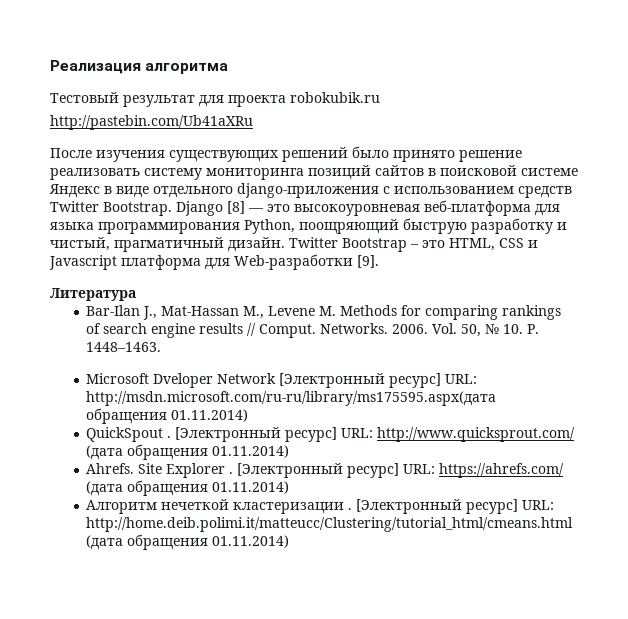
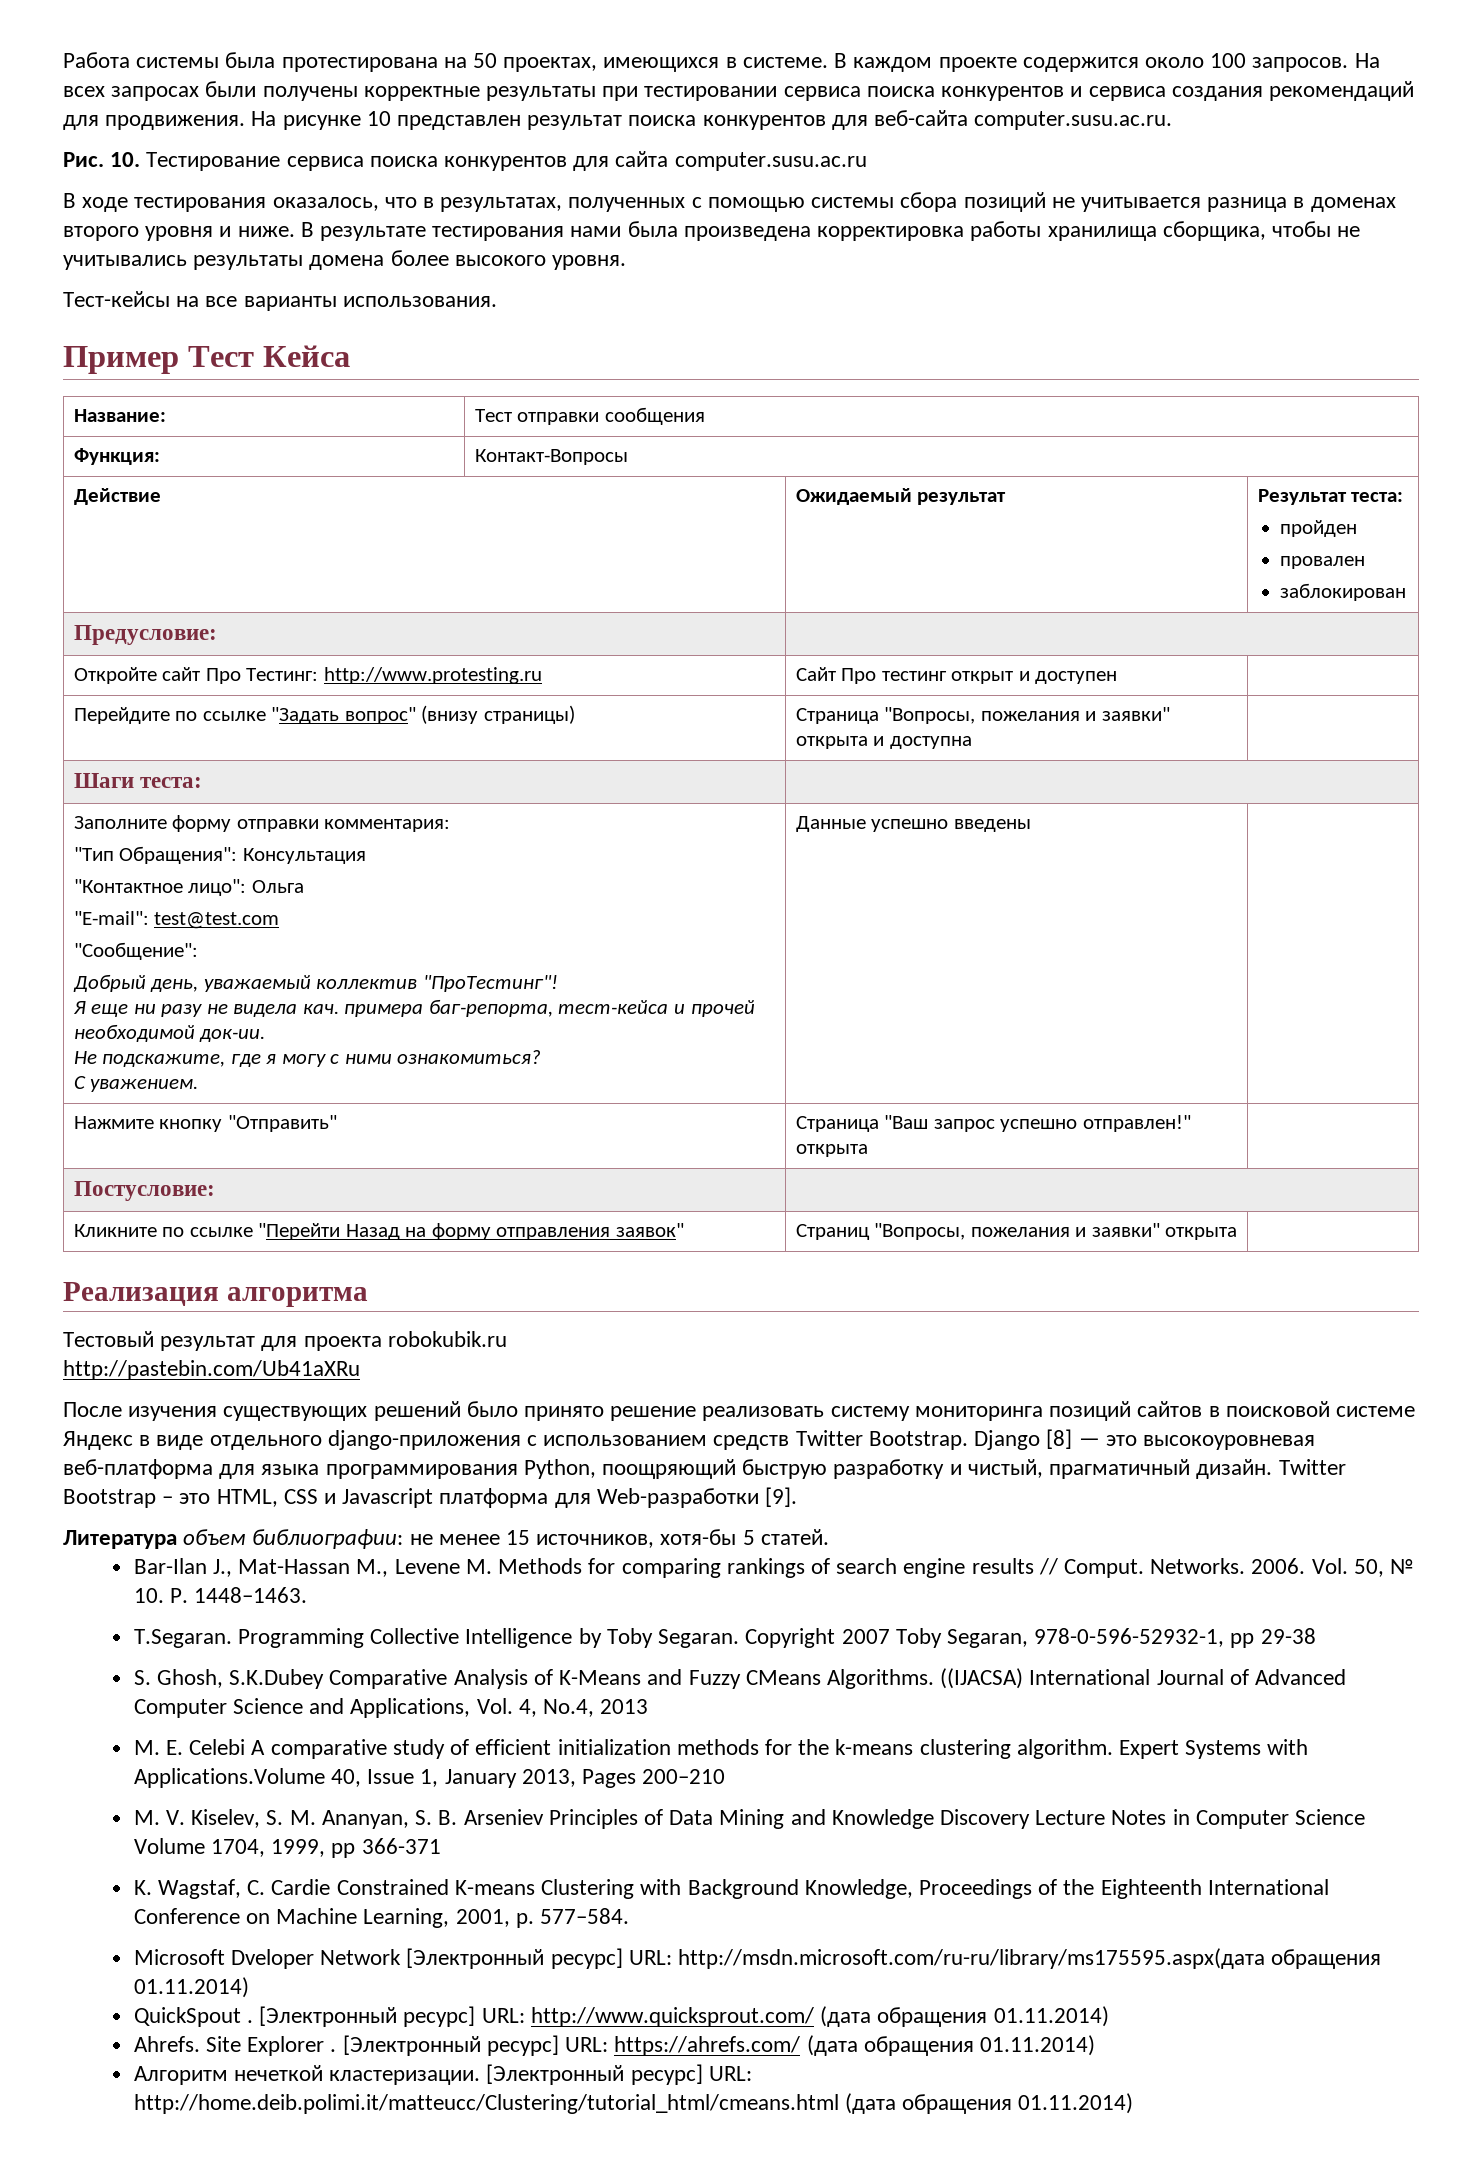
+ Работа системы была протестирована на 50 проектах, имеющихся в системе. В каждом проекте содержится около 100 запросов. На всех запросах были получены корректные результаты при тестировании сервиса поиска конкурентов и сервиса создания рекомендаций для продвижения. На рисунке 10 представлен результат поиска конкурентов для веб-сайта computer.susu.ac.ru.
+ Рис. 10. Тестирование сервиса поиска конкурентов для сайта computer.susu.ac.ru
+ В ходе тестирования оказалось, что в результатах, полученных с помощью системы сбора позиций не учитывается разница в доменах второго уровня и ниже. В результате тестирования нами была произведена корректировка работы хранилища сборщика, чтобы не учитывались результаты домена более высокого уровня.
+ Тест-кейсы на все варианты использования.
+ Пример Тест Кейса
+ Название: | Тест отправки сообщения
+ Функция: | Контакт-Вопросы
+ Действие | Ожидаемый результат | Результат теста:
+ пройден
+ провален
+ заблокирован
+ Предусловие: |
+ Откройте сайт Про Тестинг: http://www.protesting.ru | Сайт Про тестинг открыт и доступен |
+ Перейдите по ссылке "Задать вопрос" (внизу страницы) | Страница "Вопросы, пожелания и заявки" открыта и доступна |
+ Шаги теста: |
+ Заполните форму отправки комментария:
+ "Тип Обращения": Консультация
+ "Контактное лицо": Ольга
+ "E-mail": test@test.com
+ "Сообщение":
+ Добрый день, уважаемый коллектив "ПроТестинг"!
+ Я еще ни разу не видела кач. примера баг-репорта, тест-кейса и прочей необходимой док-ии.
+ Не подскажите, где я могу с ними ознакомиться?
+ С уважением. | Данные успешно введены |
+ Нажмите кнопку "Отправить" | Страница "Ваш запрос успешно отправлен!" открыта |
+ Постусловие: |
+ Кликните по ссылке "Перейти Назад на форму отправления заявок" | Страниц "Вопросы, пожелания и заявки" открыта |
- Литература
+ Литература объем библиографии: не менее 15 источников, хотя-бы 5 статей.
+ T.Segaran. Programming Collective Intelligence by Toby Segaran. Copyright 2007 Toby Segaran, 978-0-596-52932-1, pp 29-38
+ S. Ghosh, S.K.Dubey Comparative Analysis of K-Means and Fuzzy CMeans Algorithms. ((IJACSA) International Journal of Advanced Computer Science and Applications, Vol. 4, No.4, 2013
+ M. E. Celebi A comparative study of efficient initialization methods for the k-means clustering algorithm. Expert Systems with Applications.Volume 40, Issue 1, January 2013, Pages 200–210
+ M. V. Kiselev, S. M. Ananyan, S. B. Arseniev Principles of Data Mining and Knowledge Discovery Lecture Notes in Computer Science Volume 1704, 1999, pp 366-371
+ K. Wagstaf, C. Cardie Constrained K-means Clustering with Background Knowledge, Proceedings of the Eighteenth International Conference on Machine Learning, 2001, p. 577–584.
- Алгоритм нечеткой кластеризации .
+ Алгоритм нечеткой кластеризации.

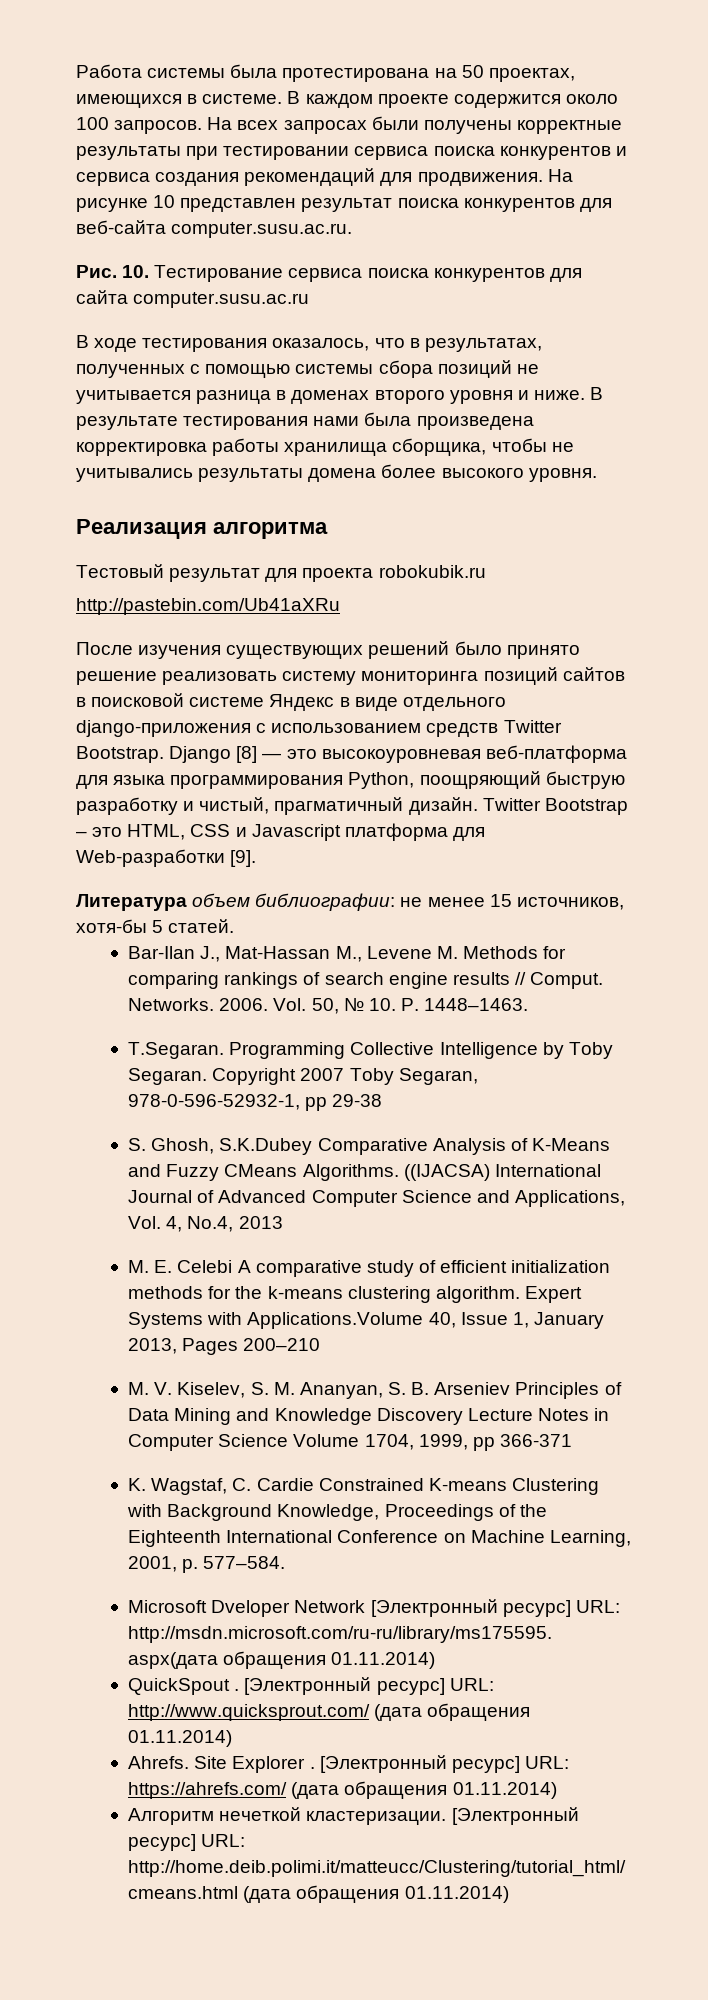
- Тест-кейсы на все варианты использования.
- Пример Тест Кейса
- Название: | Тест отправки сообщения
- Функция: | Контакт-Вопросы
- Действие | Ожидаемый результат | Результат теста:
- пройден
- провален
- заблокирован
- Предусловие: |
- Откройте сайт Про Тестинг: http://www.protesting.ru | Сайт Про тестинг открыт и доступен |
- Перейдите по ссылке "Задать вопрос" (внизу страницы) | Страница "Вопросы, пожелания и заявки" открыта и доступна |
- Шаги теста: |
- Заполните форму отправки комментария:
- "Тип Обращения": Консультация
- "Контактное лицо": Ольга
- "E-mail": test@test.com
- "Сообщение":
- Добрый день, уважаемый коллектив "ПроТестинг"!
- Я еще ни разу не видела кач. примера баг-репорта, тест-кейса и прочей необходимой док-ии.
- Не подскажите, где я могу с ними ознакомиться?
- С уважением. | Данные успешно введены |
- Нажмите кнопку "Отправить" | Страница "Ваш запрос успешно отправлен!" открыта |
- Постусловие: |
- Кликните по ссылке "Перейти Назад на форму отправления заявок" | Страниц "Вопросы, пожелания и заявки" открыта |

